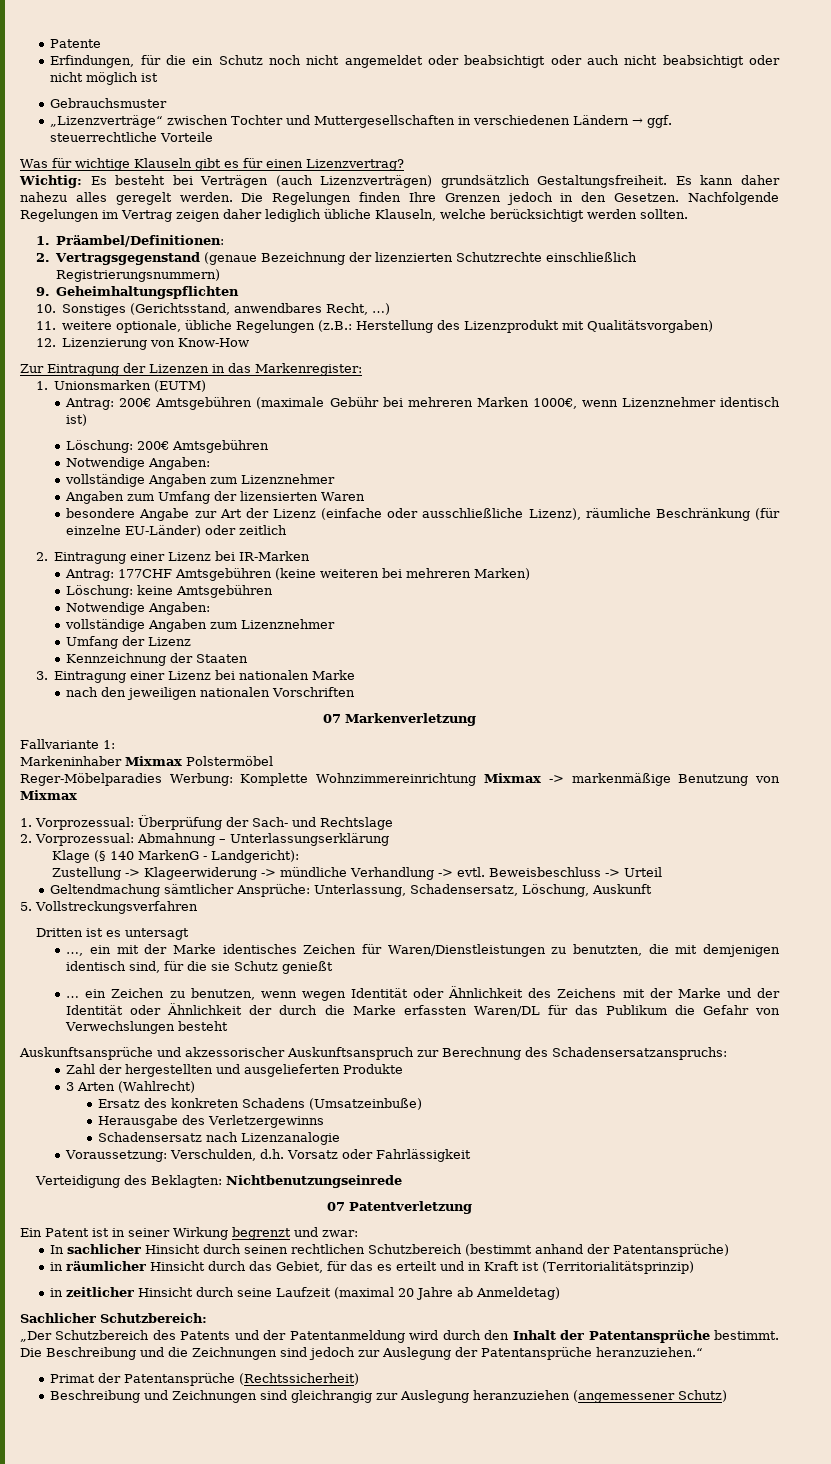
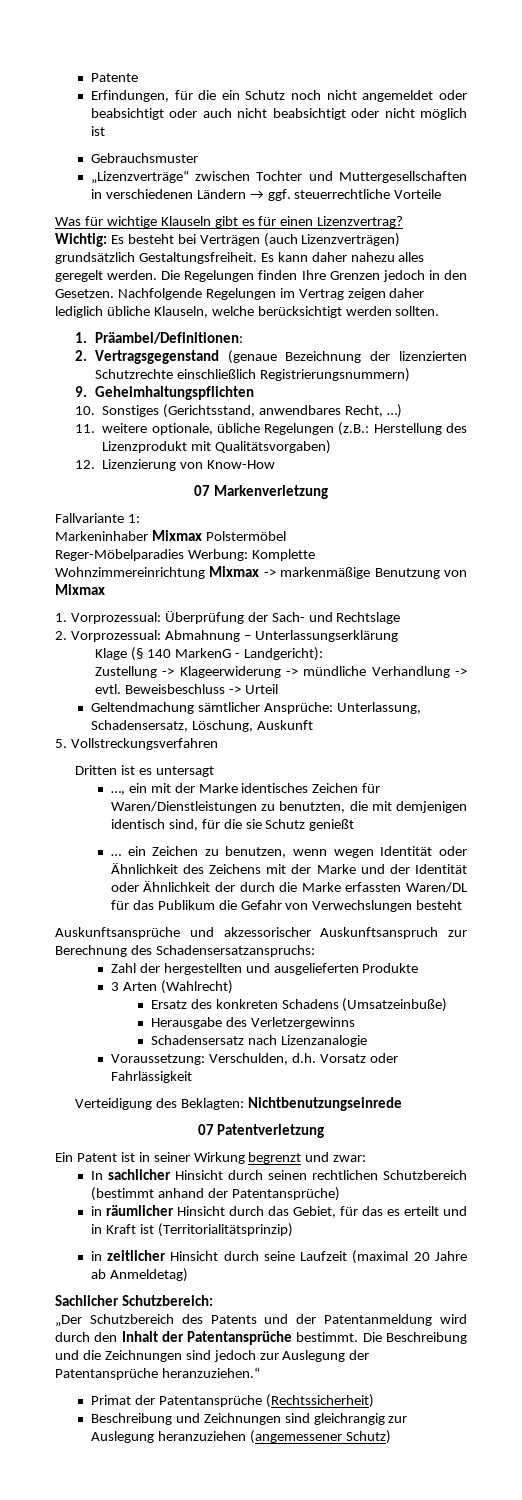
- Zur Eintragung der Lizenzen in das Markenregister:
- 1. Unionsmarken (EUTM)
- Antrag: 200€ Amtsgebühren (maximale Gebühr bei mehreren Marken 1000€, wenn Lizenznehmer identisch ist)
- Löschung: 200€ Amtsgebühren
- Notwendige Angaben:
- vollständige Angaben zum Lizenznehmer
- Angaben zum Umfang der lizensierten Waren
- besondere Angabe zur Art der Lizenz (einfache oder ausschließliche Lizenz), räumliche Beschränkung (für einzelne EU-Länder) oder zeitlich
- 2. Eintragung einer Lizenz bei IR-Marken
- Antrag: 177CHF Amtsgebühren (keine weiteren bei mehreren Marken)
- Löschung: keine Amtsgebühren
- Notwendige Angaben:
- vollständige Angaben zum Lizenznehmer
- Umfang der Lizenz
- Kennzeichnung der Staaten
- 3. Eintragung einer Lizenz bei nationalen Marke
- nach den jeweiligen nationalen Vorschriften

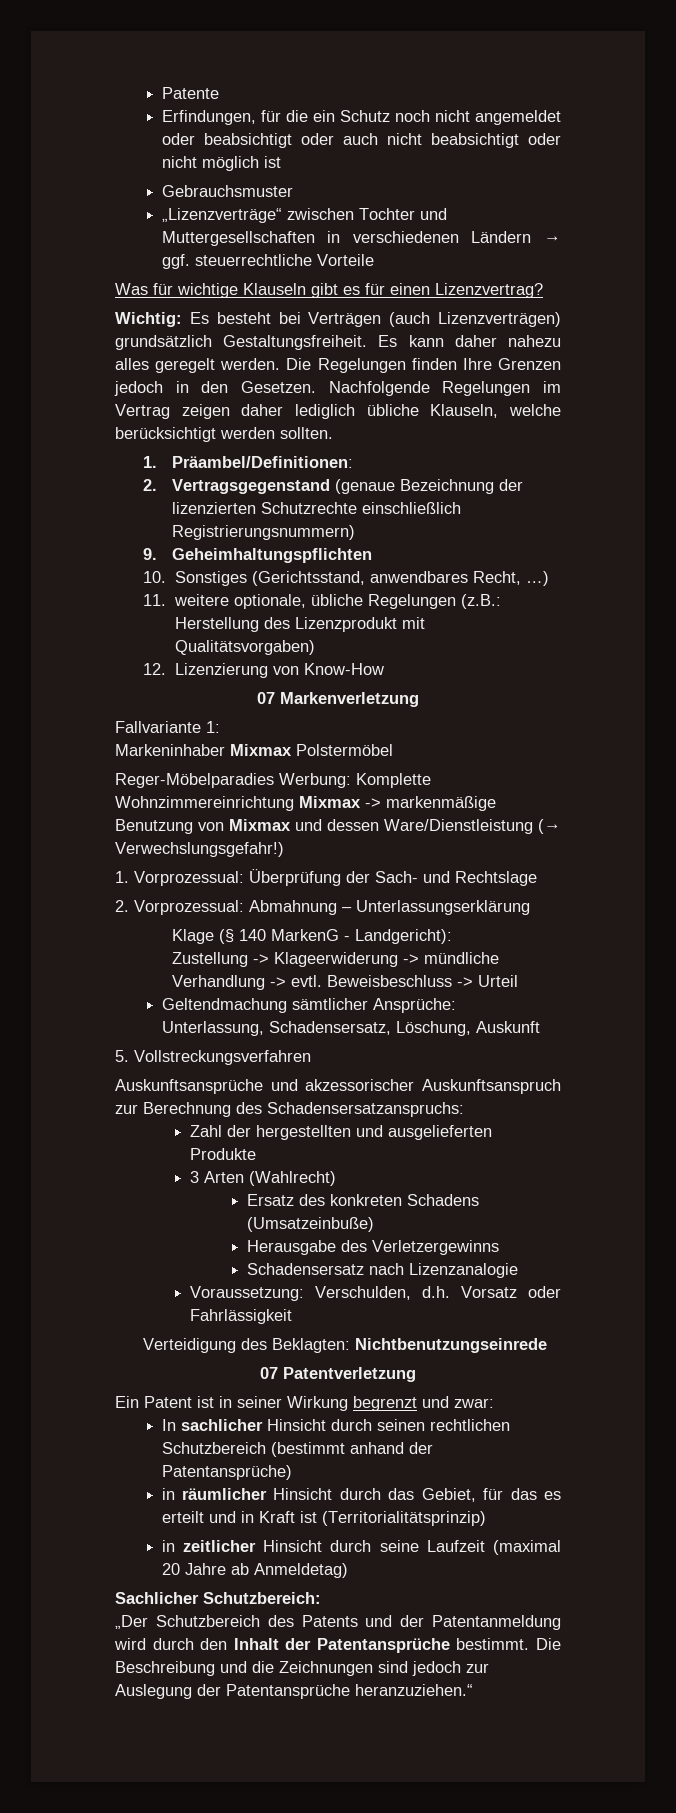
- Reger-Möbelparadies Werbung: Komplette Wohnzimmereinrichtung Mixmax -> markenmäßige Benutzung von Mixmax
+ Reger-Möbelparadies Werbung: Komplette Wohnzimmereinrichtung Mixmax -> markenmäßige Benutzung von Mixmax und dessen Ware/Dienstleistung (→ Verwechslungsgefahr!)
- Dritten ist es untersagt
- …, ein mit der Marke identisches Zeichen für Waren/Dienstleistungen zu benutzten, die mit demjenigen identisch sind, für die sie Schutz genießt
- … ein Zeichen zu benutzen, wenn wegen Identität oder Ähnlichkeit des Zeichens mit der Marke und der Identität oder Ähnlichkeit der durch die Marke erfassten Waren/DL für das Publikum die Gefahr von Verwechslungen besteht
- Primat der Patentansprüche (Rechtssicherheit)
- Beschreibung und Zeichnungen sind gleichrangig zur Auslegung heranzuziehen (angemessener Schutz)

